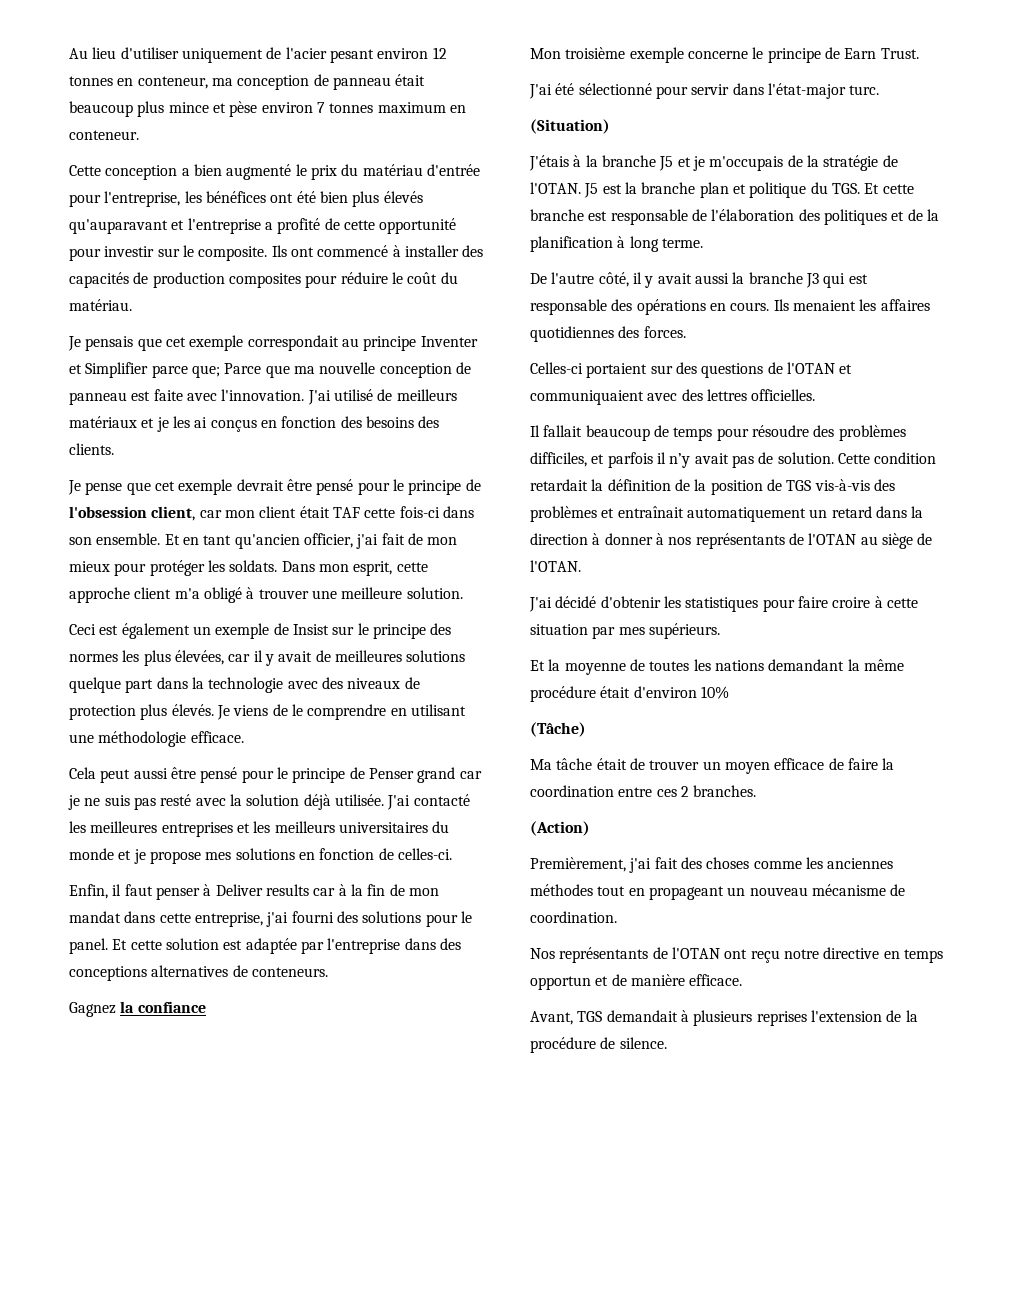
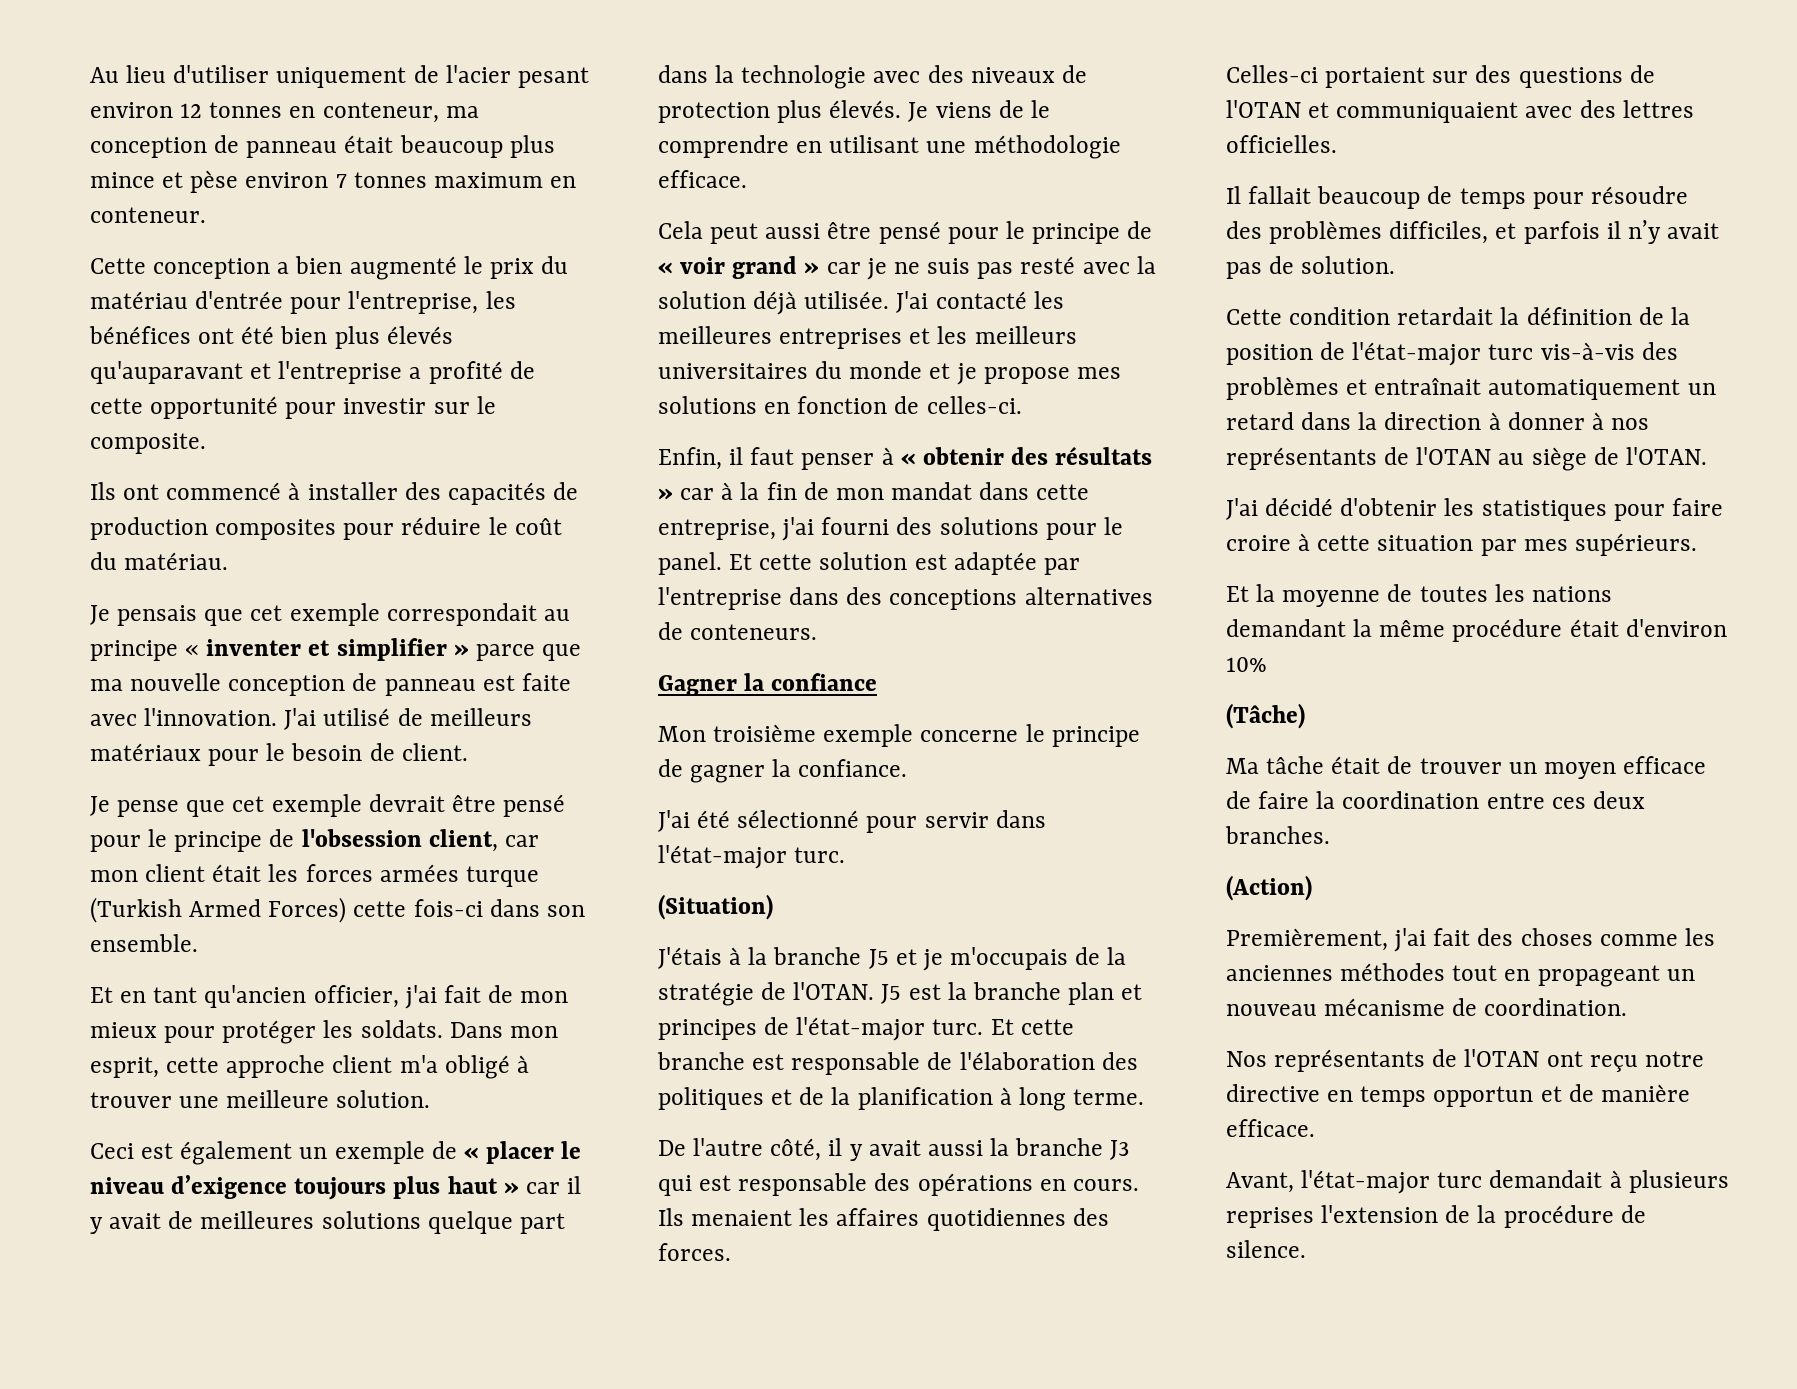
- Cette conception a bien augmenté le prix du matériau d'entrée pour l'entreprise, les bénéfices ont été bien plus élevés qu'auparavant et l'entreprise a profité de cette opportunité pour investir sur le composite. Ils ont commencé à installer des capacités de production composites pour réduire le coût du matériau.
+ Cette conception a bien augmenté le prix du matériau d'entrée pour l'entreprise, les bénéfices ont été bien plus élevés qu'auparavant et l'entreprise a profité de cette opportunité pour investir sur le composite.
+ Ils ont commencé à installer des capacités de production composites pour réduire le coût du matériau.
- Je pensais que cet exemple correspondait au principe Inventer et Simplifier parce que; Parce que ma nouvelle conception de panneau est faite avec l'innovation.
+ Je pensais que cet exemple correspondait au principe « inventer et simplifier » parce que ma nouvelle conception de panneau est faite avec l'innovation.
- J'ai utilisé de meilleurs matériaux et je les ai conçus en fonction des besoins des clients.
+ J'ai utilisé de meilleurs matériaux pour le besoin de client.
- Je pense que cet exemple devrait être pensé pour le principe de l'obsession client, car mon client était TAF cette fois-ci dans son ensemble. Et en tant qu'ancien officier, j'ai fait de mon mieux pour protéger les soldats.
+ Je pense que cet exemple devrait être pensé pour le principe de l'obsession client, car mon client était les forces armées turque (Turkish Armed Forces) cette fois-ci dans son ensemble.
+ Et en tant qu'ancien officier, j'ai fait de mon mieux pour protéger les soldats.
- Ceci est également un exemple de Insist sur le principe des normes les plus élevées, car il y avait de meilleures solutions quelque part dans la technologie avec des niveaux de protection plus élevés.
+ Ceci est également un exemple de « placer le niveau d’exigence toujours plus haut » car il y avait de meilleures solutions quelque part dans la technologie avec des niveaux de protection plus élevés.
- Cela peut aussi être pensé pour le principe de Penser grand car je ne suis pas resté avec la solution déjà utilisée.
+ Cela peut aussi être pensé pour le principe de « voir grand » car je ne suis pas resté avec la solution déjà utilisée.
- Enfin, il faut penser à Deliver results car à la fin de mon mandat dans cette entreprise, j'ai fourni des solutions pour le panel.
+ Enfin, il faut penser à « obtenir des résultats » car à la fin de mon mandat dans cette entreprise, j'ai fourni des solutions pour le panel.
- Gagnez la confiance
+ Gagner la confiance
- Mon troisième exemple concerne le principe de Earn Trust.
+ Mon troisième exemple concerne le principe de gagner la confiance.
- J5 est la branche plan et politique du TGS. Et cette branche est responsable de l'élaboration des politiques et de la planification à long terme.
+ J5 est la branche plan et principes de l'état-major turc. Et cette branche est responsable de l'élaboration des politiques et de la planification à long terme.
- Il fallait beaucoup de temps pour résoudre des problèmes difficiles, et parfois il n’y avait pas de solution. Cette condition retardait la définition de la position de TGS vis-à-vis des problèmes et entraînait automatiquement un retard dans la direction à donner à nos représentants de l'OTAN au siège de l'OTAN.
+ Il fallait beaucoup de temps pour résoudre des problèmes difficiles, et parfois il n’y avait pas de solution.
+ Cette condition retardait la définition de la position de l'état-major turc vis-à-vis des problèmes et entraînait automatiquement un retard dans la direction à donner à nos représentants de l'OTAN au siège de l'OTAN.
- Ma tâche était de trouver un moyen efficace de faire la coordination entre ces 2 branches.
+ Ma tâche était de trouver un moyen efficace de faire la coordination entre ces deux branches.
- Avant, TGS demandait à plusieurs reprises l'extension de la procédure de silence.
+ Avant, l'état-major turc demandait à plusieurs reprises l'extension de la procédure de silence.

